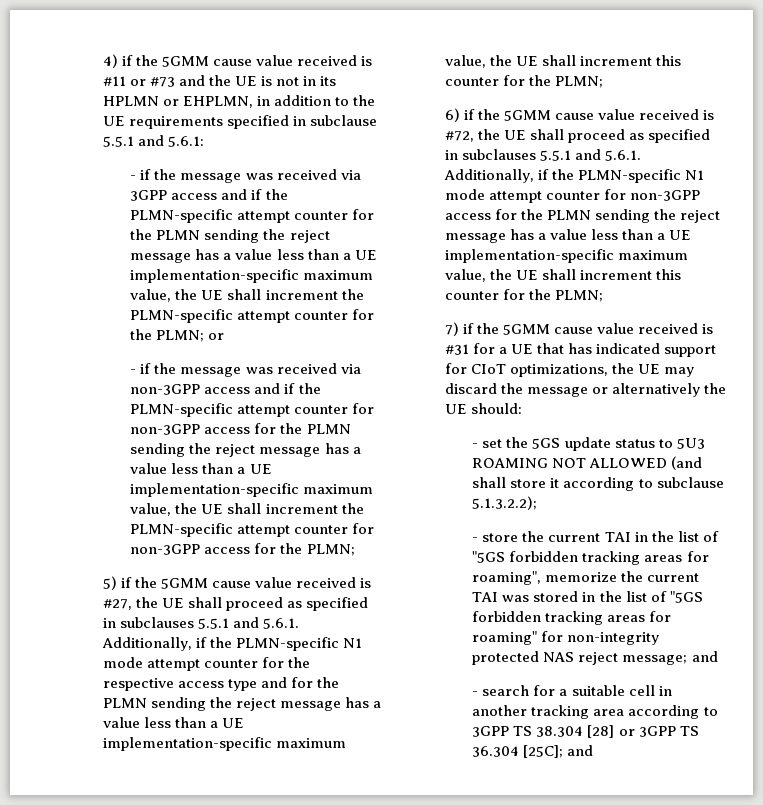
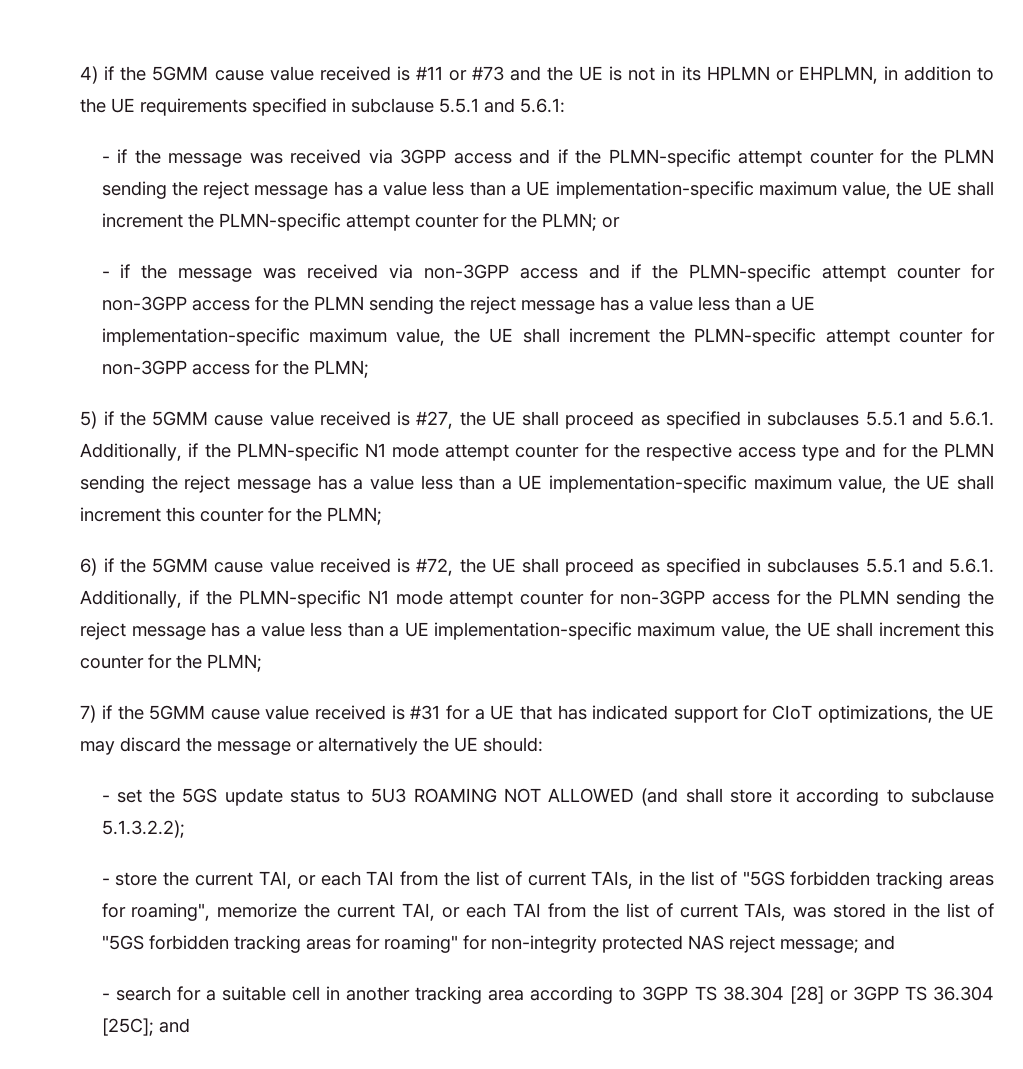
- - store the current TAI in the list of "5GS forbidden tracking areas for roaming", memorize the current TAI was stored in the list of "5GS forbidden tracking areas for roaming" for non-integrity protected NAS reject message; and
+ - store the current TAI, or each TAI from the list of current TAIs, in the list of "5GS forbidden tracking areas for roaming", memorize the current TAI, or each TAI from the list of current TAIs, was stored in the list of "5GS forbidden tracking areas for roaming" for non-integrity protected NAS reject message; and

